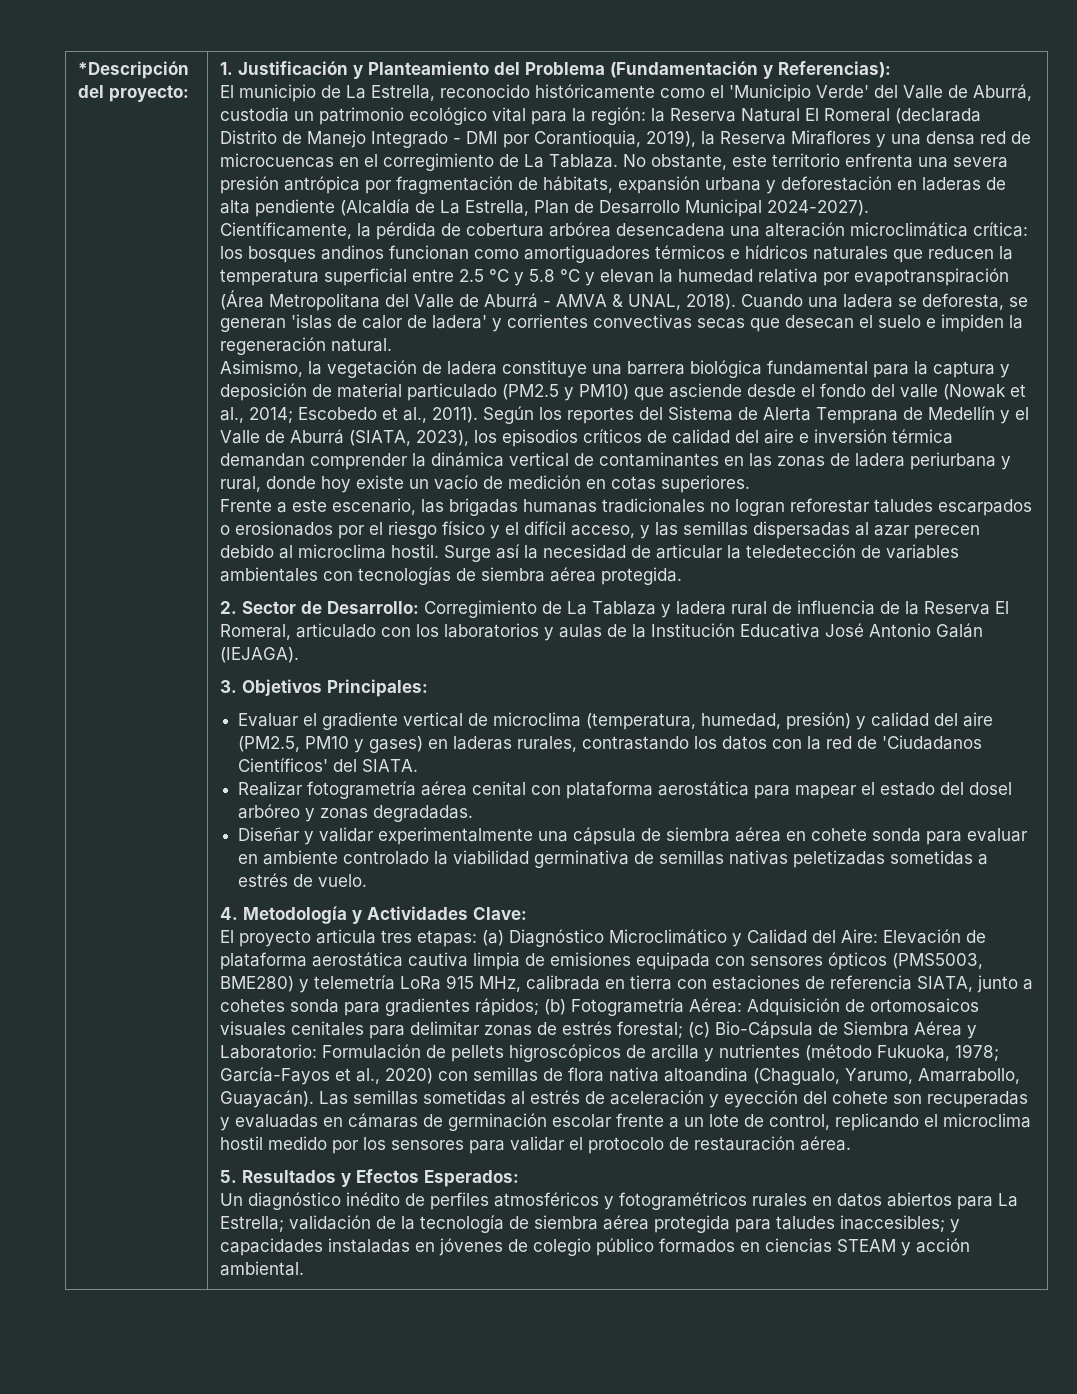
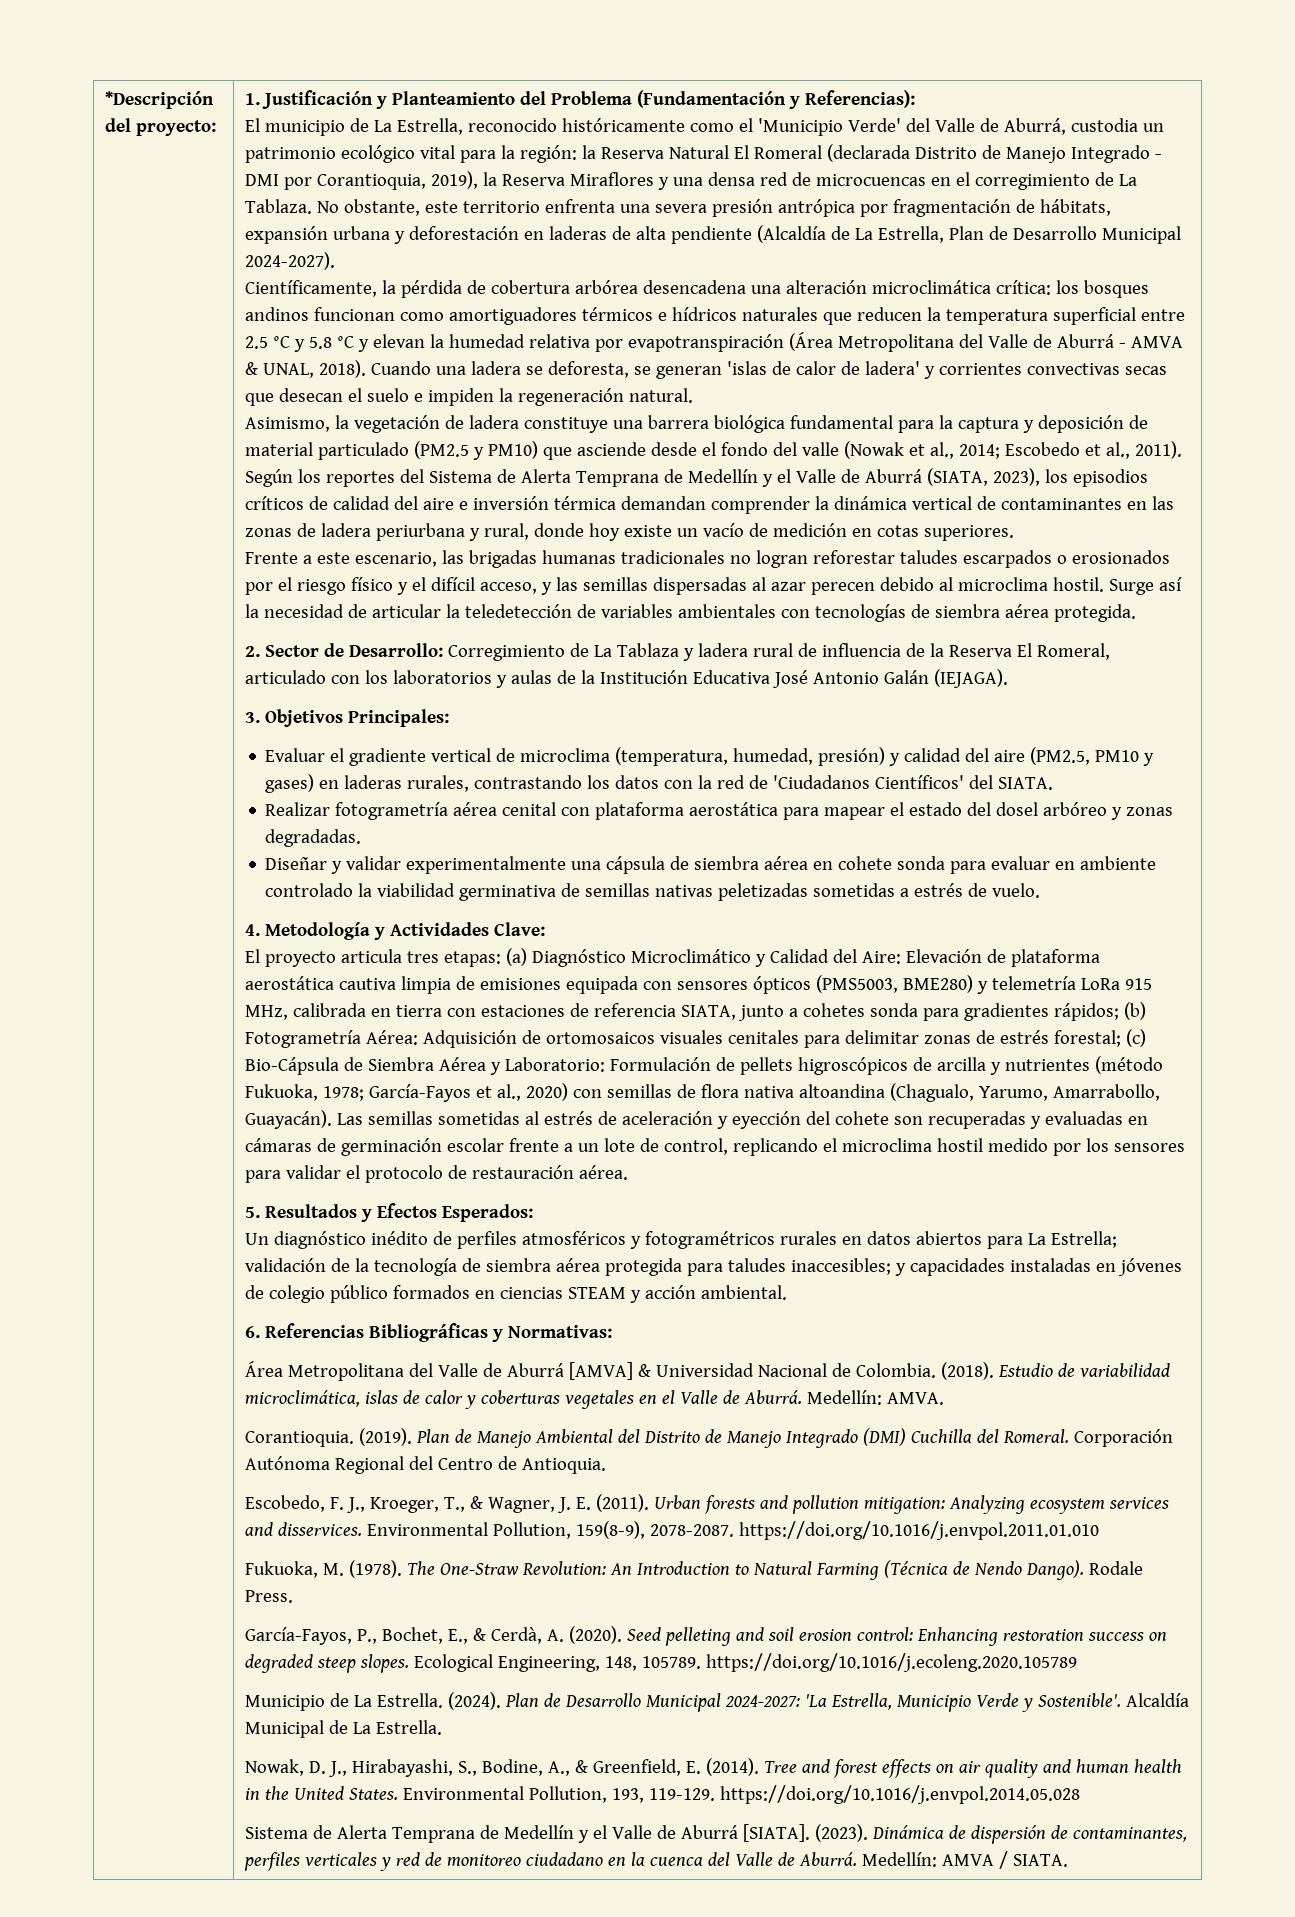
+ 6. Referencias Bibliográficas y Normativas:
+ Área Metropolitana del Valle de Aburrá [AMVA] & Universidad Nacional de Colombia. (2018). Estudio de variabilidad microclimática, islas de calor y coberturas vegetales en el Valle de Aburrá. Medellín: AMVA.
+ Corantioquia. (2019). Plan de Manejo Ambiental del Distrito de Manejo Integrado (DMI) Cuchilla del Romeral. Corporación Autónoma Regional del Centro de Antioquia.
+ Escobedo, F. J., Kroeger, T., & Wagner, J. E. (2011). Urban forests and pollution mitigation: Analyzing ecosystem services and disservices. Environmental Pollution, 159(8-9), 2078-2087. https://doi.org/10.1016/j.envpol.2011.01.010
+ Fukuoka, M. (1978). The One-Straw Revolution: An Introduction to Natural Farming (Técnica de Nendo Dango). Rodale Press.
+ García-Fayos, P., Bochet, E., & Cerdà, A. (2020). Seed pelleting and soil erosion control: Enhancing restoration success on degraded steep slopes. Ecological Engineering, 148, 105789. https://doi.org/10.1016/j.ecoleng.2020.105789
+ Municipio de La Estrella. (2024). Plan de Desarrollo Municipal 2024-2027: 'La Estrella, Municipio Verde y Sostenible'. Alcaldía Municipal de La Estrella.
+ Nowak, D. J., Hirabayashi, S., Bodine, A., & Greenfield, E. (2014). Tree and forest effects on air quality and human health in the United States. Environmental Pollution, 193, 119-129. https://doi.org/10.1016/j.envpol.2014.05.028
+ Sistema de Alerta Temprana de Medellín y el Valle de Aburrá [SIATA]. (2023). Dinámica de dispersión de contaminantes, perfiles verticales y red de monitoreo ciudadano en la cuenca del Valle de Aburrá. Medellín: AMVA / SIATA.

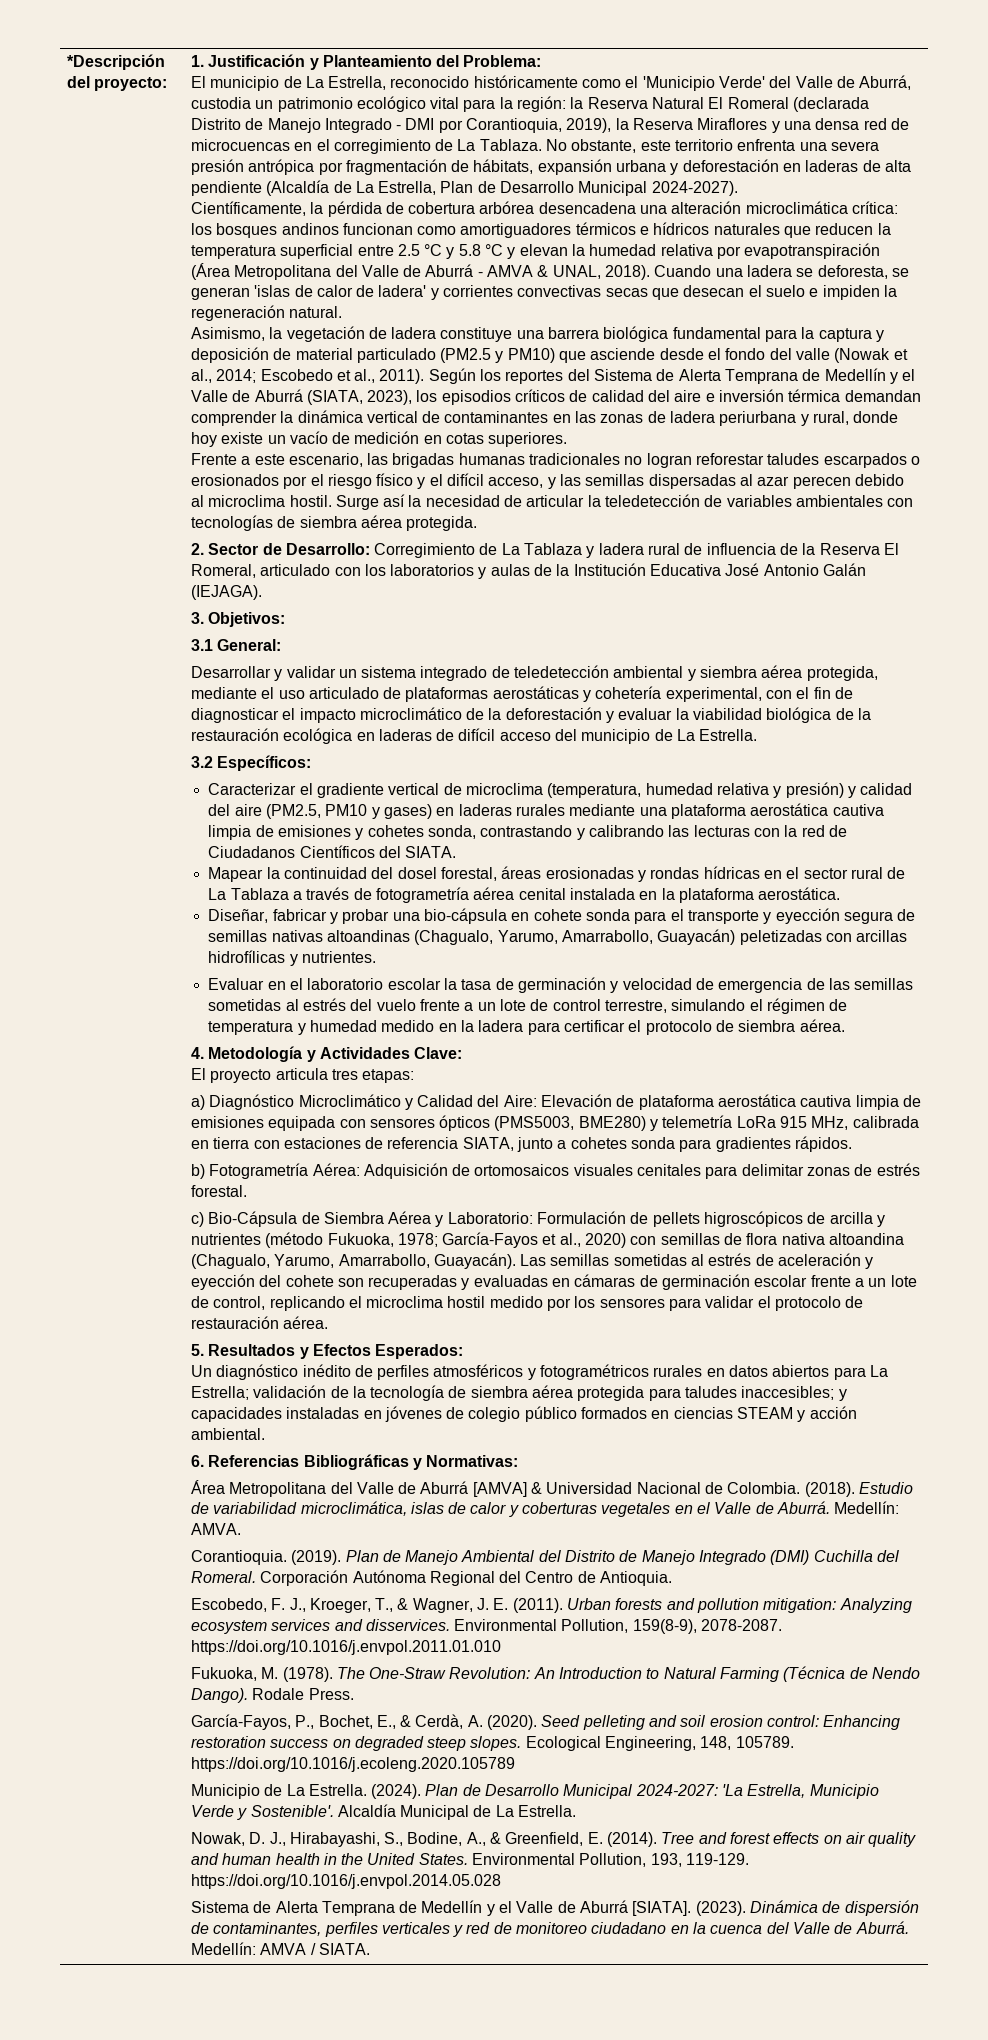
- 1. Justificación y Planteamiento del Problema (Fundamentación y Referencias):
+ 1. Justificación y Planteamiento del Problema:
- 3. Objetivos Principales:
- Evaluar el gradiente vertical de microclima (temperatura, humedad, presión) y calidad del aire (PM2.5, PM10 y gases) en laderas rurales, contrastando los datos con la red de 'Ciudadanos Científicos' del SIATA.
+ 3. Objetivos:
+ 3.1 General:
+ Desarrollar y validar un sistema integrado de teledetección ambiental y siembra aérea protegida, mediante el uso articulado de plataformas aerostáticas y cohetería experimental, con el fin de diagnosticar el impacto microclimático de la deforestación y evaluar la viabilidad biológica de la restauración ecológica en laderas de difícil acceso del municipio de La Estrella.
+ 3.2 Específicos:
+ Caracterizar el gradiente vertical de microclima (temperatura, humedad relativa y presión) y calidad del aire (PM2.5, PM10 y gases) en laderas rurales mediante una plataforma aerostática cautiva limpia de emisiones y cohetes sonda, contrastando y calibrando las lecturas con la red de Ciudadanos Científicos del SIATA.
- Realizar fotogrametría aérea cenital con plataforma aerostática para mapear el estado del dosel arbóreo y zonas degradadas.
- Diseñar y validar experimentalmente una cápsula de siembra aérea en cohete sonda para evaluar en ambiente controlado la viabilidad germinativa de semillas nativas peletizadas sometidas a estrés de vuelo.
+ Mapear la continuidad del dosel forestal, áreas erosionadas y rondas hídricas en el sector rural de La Tablaza a través de fotogrametría aérea cenital instalada en la plataforma aerostática.
+ Diseñar, fabricar y probar una bio-cápsula en cohete sonda para el transporte y eyección segura de semillas nativas altoandinas (Chagualo, Yarumo, Amarrabollo, Guayacán) peletizadas con arcillas hidrofílicas y nutrientes.
+ Evaluar en el laboratorio escolar la tasa de germinación y velocidad de emergencia de las semillas sometidas al estrés del vuelo frente a un lote de control terrestre, simulando el régimen de temperatura y humedad medido en la ladera para certificar el protocolo de siembra aérea.
- El proyecto articula tres etapas: (a) Diagnóstico Microclimático y Calidad del Aire:
+ El proyecto articula tres etapas:
+ a) Diagnóstico Microclimático y Calidad del Aire:
- Elevación de plataforma aerostática cautiva limpia de emisiones equipada con sensores ópticos (PMS5003, BME280) y telemetría LoRa 915 MHz, calibrada en tierra con estaciones de referencia SIATA, junto a cohetes sonda para gradientes rápidos; (b) Fotogrametría Aérea:
+ Elevación de plataforma aerostática cautiva limpia de emisiones equipada con sensores ópticos (PMS5003, BME280) y telemetría LoRa 915 MHz, calibrada en tierra con estaciones de referencia SIATA, junto a cohetes sonda para gradientes rápidos.
+ b) Fotogrametría Aérea:
- Adquisición de ortomosaicos visuales cenitales para delimitar zonas de estrés forestal; (c) Bio-Cápsula de Siembra Aérea y Laboratorio:
+ Adquisición de ortomosaicos visuales cenitales para delimitar zonas de estrés forestal.
+ c) Bio-Cápsula de Siembra Aérea y Laboratorio:

